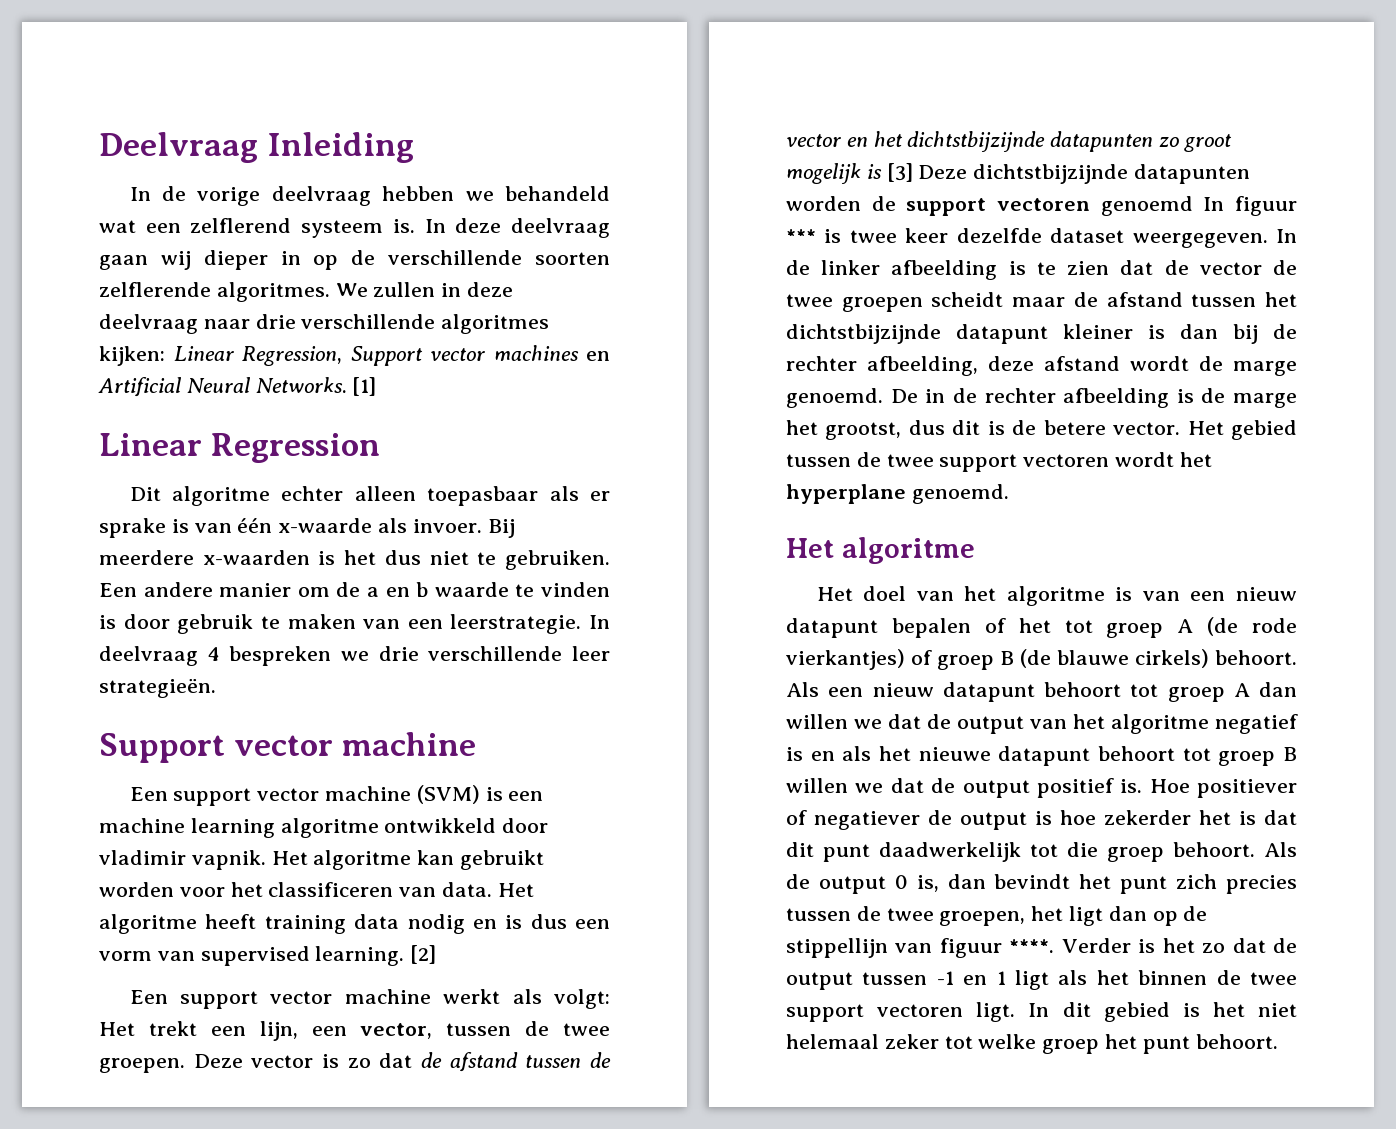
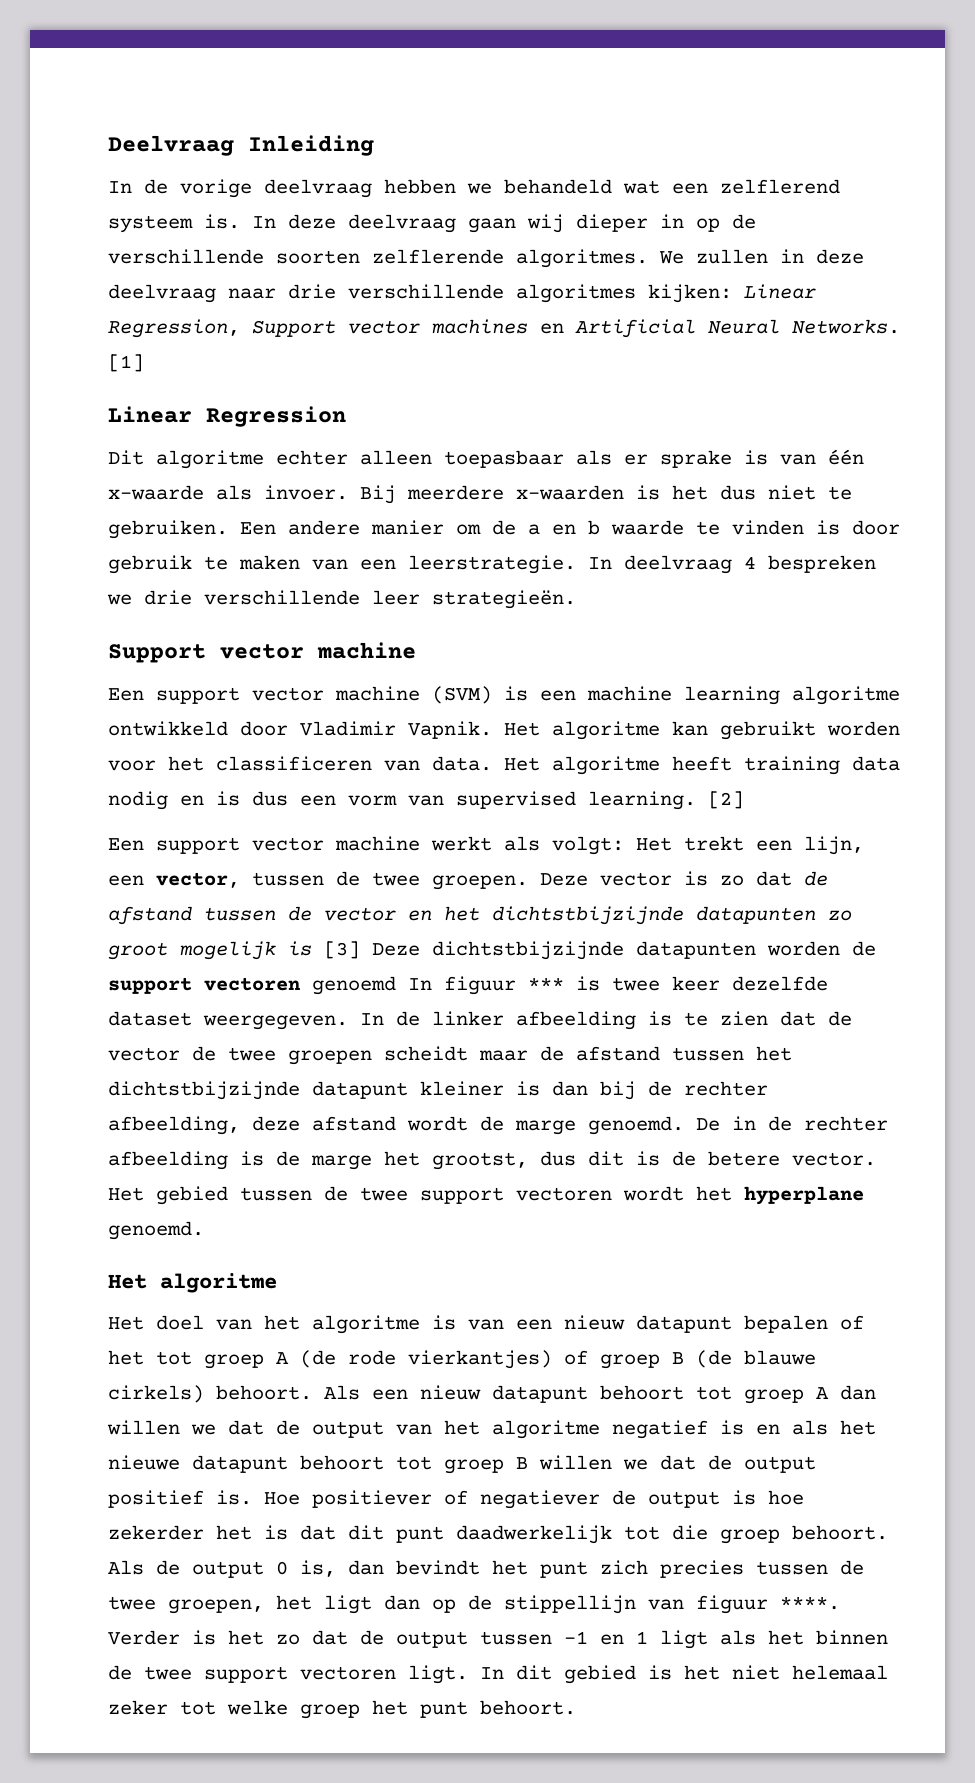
- Een support vector machine (SVM) is een machine learning algoritme ontwikkeld door vladimir vapnik.
+ Een support vector machine (SVM) is een machine learning algoritme ontwikkeld door Vladimir Vapnik.

